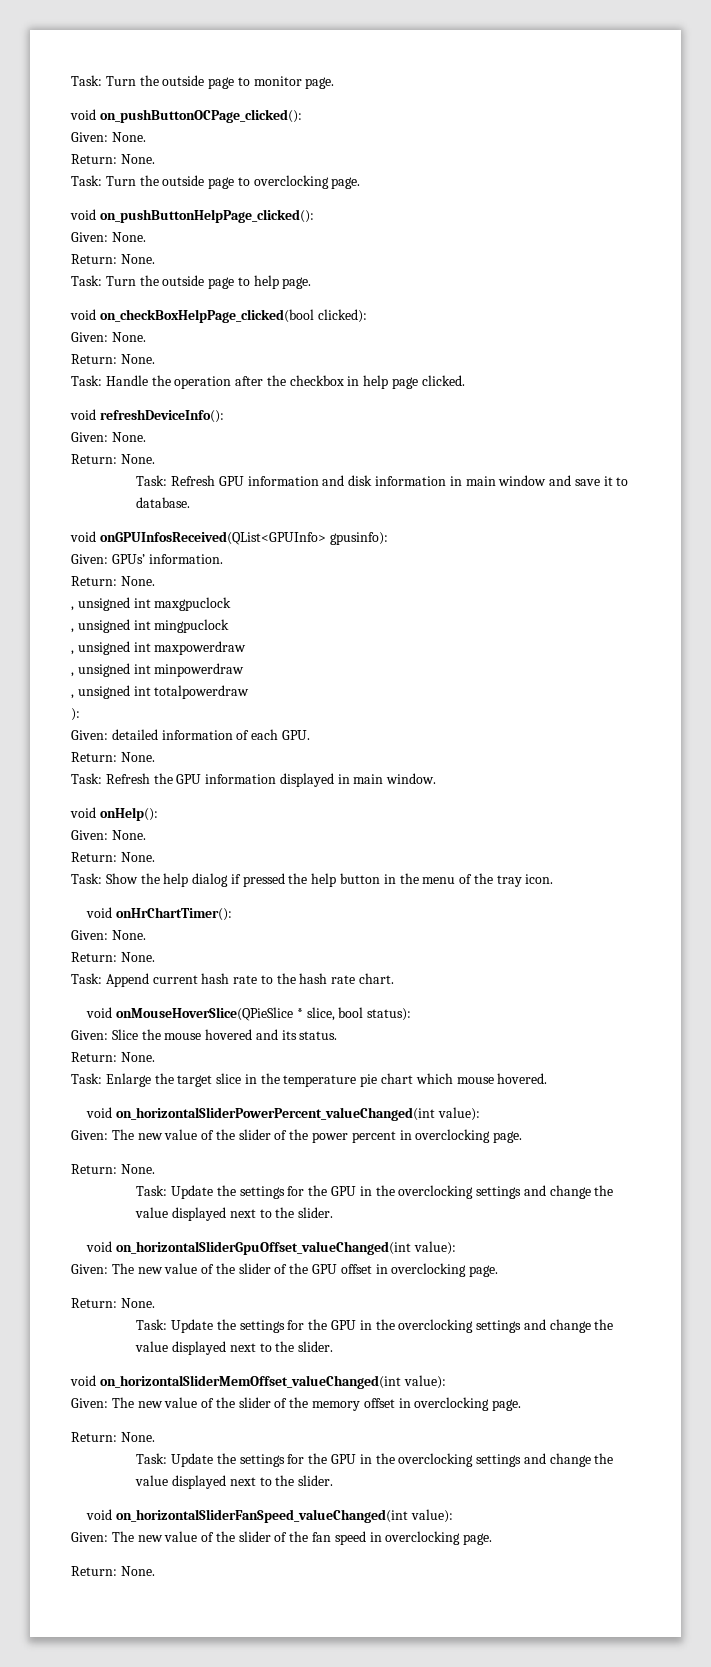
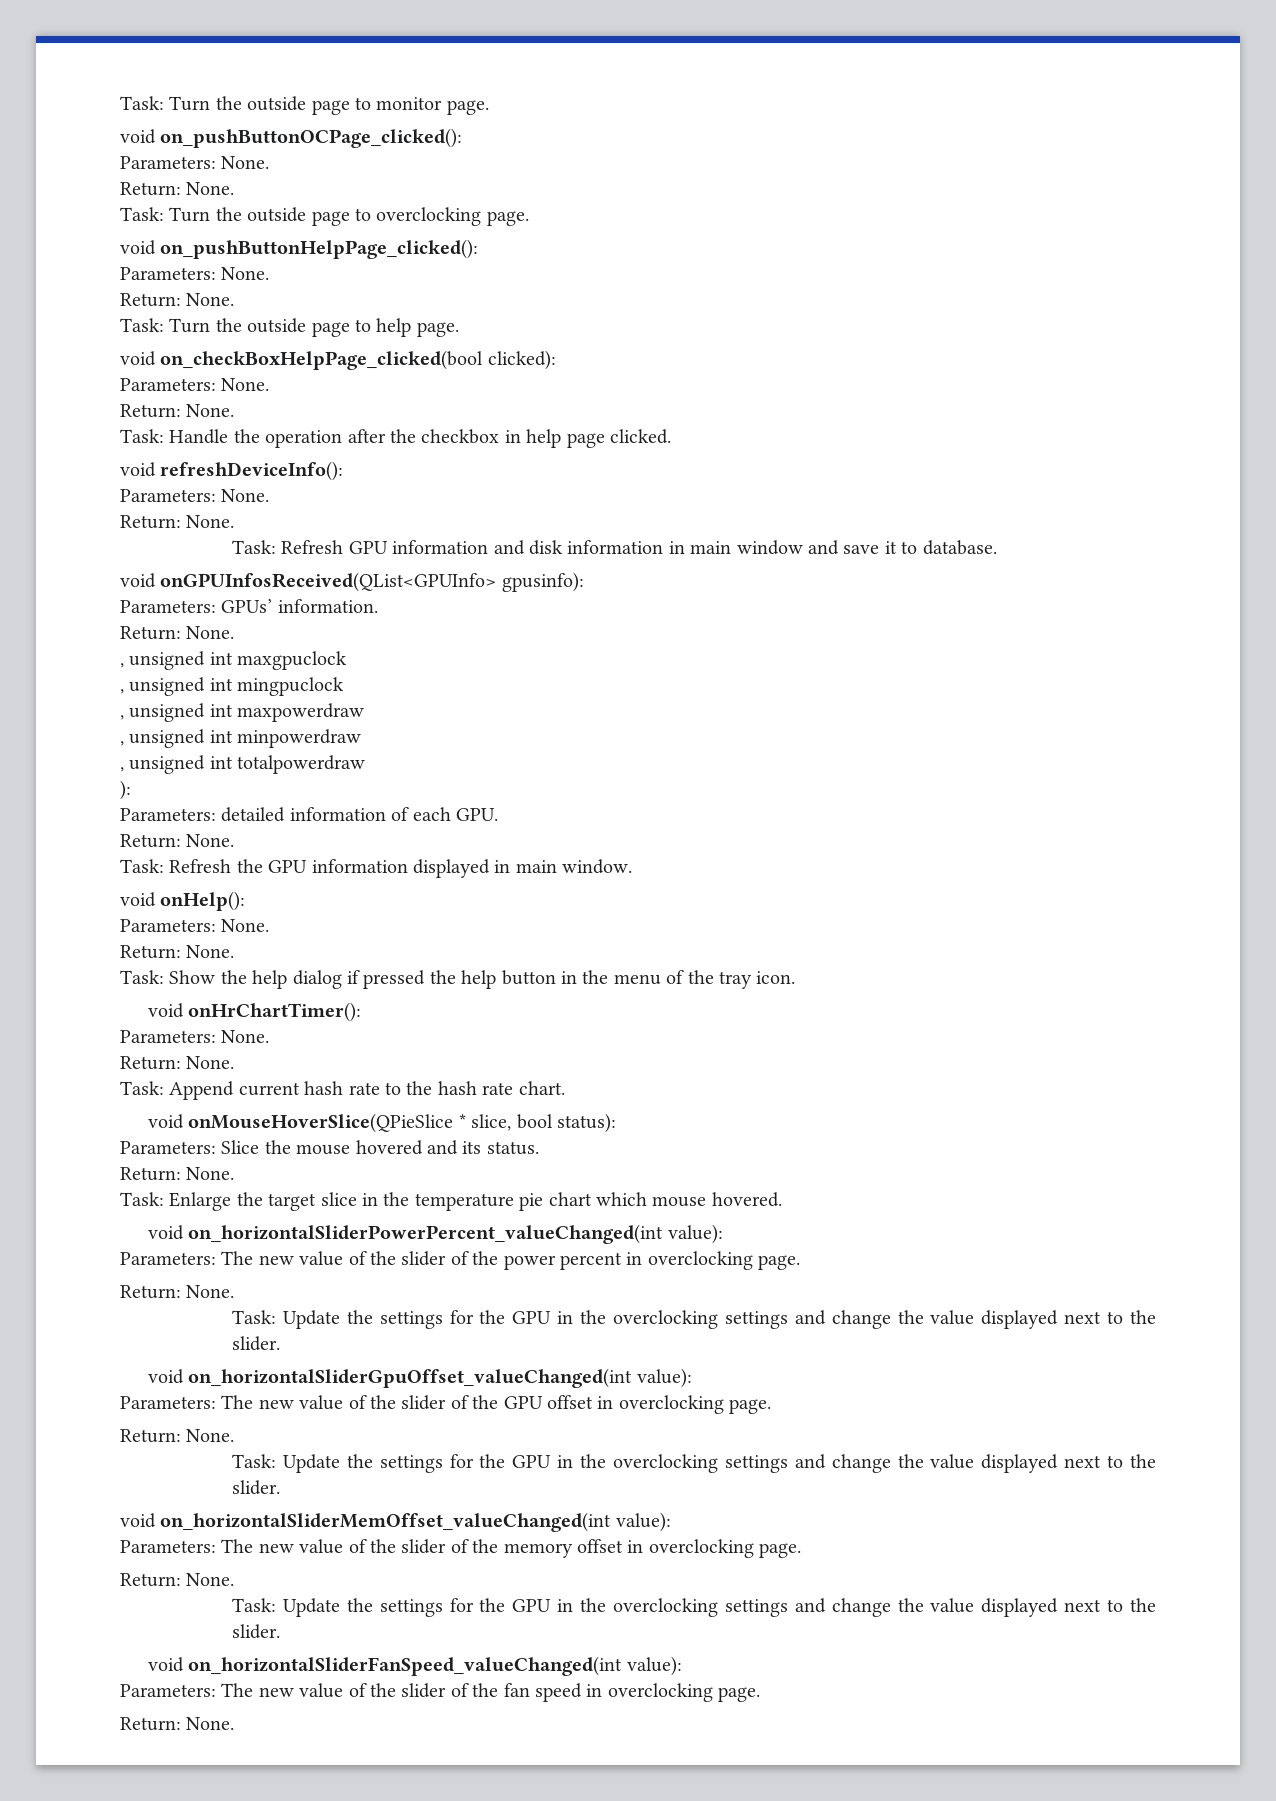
  void on_pushButtonOCPage_clicked():
- Given: None.
+ Parameters: None.
  void on_pushButtonHelpPage_clicked():
- Given: None.
+ Parameters: None.
  void on_checkBoxHelpPage_clicked(bool clicked):
- Given: None.
+ Parameters: None.
  void refreshDeviceInfo():
- Given: None.
+ Parameters: None.
- Given: GPUs’ information.
+ Parameters: GPUs’ information.
- Given: detailed information of each GPU.
+ Parameters: detailed information of each GPU.
  void onHelp():
- Given: None.
+ Parameters: None.
  void onHrChartTimer():
- Given: None.
+ Parameters: None.
- Given: Slice the mouse hovered and its status.
+ Parameters: Slice the mouse hovered and its status.
- Given: The new value of the slider of the power percent in overclocking page.
+ Parameters: The new value of the slider of the power percent in overclocking page.
- Given: The new value of the slider of the GPU offset in overclocking page.
+ Parameters: The new value of the slider of the GPU offset in overclocking page.
- Given: The new value of the slider of the memory offset in overclocking page.
+ Parameters: The new value of the slider of the memory offset in overclocking page.
- Given: The new value of the slider of the fan speed in overclocking page.
+ Parameters: The new value of the slider of the fan speed in overclocking page.

